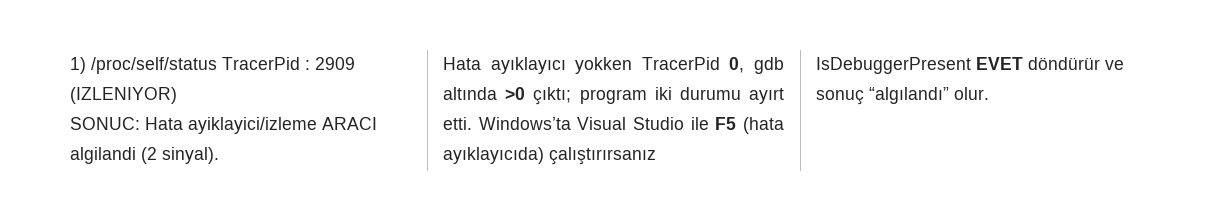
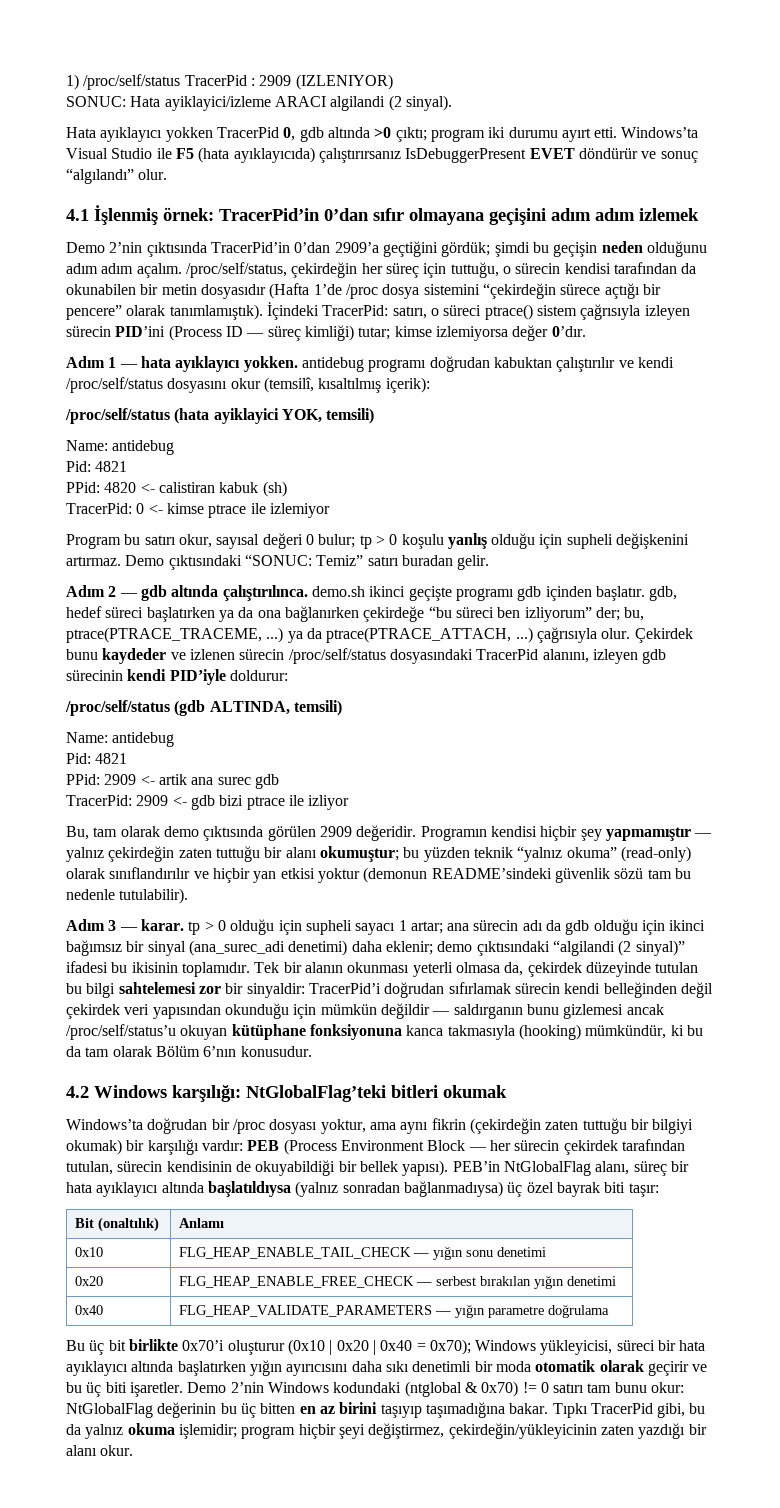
+ 4.1 İşlenmiş örnek: TracerPid’in 0’dan sıfır olmayana geçişini adım adım izlemek
+ Demo 2’nin çıktısında TracerPid’in 0’dan 2909’a geçtiğini gördük; şimdi bu geçişin neden olduğunu adım adım açalım. /proc/self/status, çekirdeğin her süreç için tuttuğu, o sürecin kendisi tarafından da okunabilen bir metin dosyasıdır (Hafta 1’de /proc dosya sistemini “çekirdeğin sürece açtığı bir pencere” olarak tanımlamıştık). İçindeki TracerPid: satırı, o süreci ptrace() sistem çağrısıyla izleyen sürecin PID’ini (Process ID — süreç kimliği) tutar; kimse izlemiyorsa değer 0’dır.
+ Adım 1 — hata ayıklayıcı yokken. antidebug programı doğrudan kabuktan çalıştırılır ve kendi /proc/self/status dosyasını okur (temsilî, kısaltılmış içerik):
+ /proc/self/status (hata ayiklayici YOK, temsili)
+ Name: antidebug
+ Pid: 4821
+ PPid: 4820 <- calistiran kabuk (sh)
+ TracerPid: 0 <- kimse ptrace ile izlemiyor
+ Program bu satırı okur, sayısal değeri 0 bulur; tp > 0 koşulu yanlış olduğu için supheli değişkenini artırmaz. Demo çıktısındaki “SONUC: Temiz” satırı buradan gelir.
+ Adım 2 — gdb altında çalıştırılınca. demo.sh ikinci geçişte programı gdb içinden başlatır. gdb, hedef süreci başlatırken ya da ona bağlanırken çekirdeğe “bu süreci ben izliyorum” der; bu, ptrace(PTRACE_TRACEME, ...) ya da ptrace(PTRACE_ATTACH, ...) çağrısıyla olur. Çekirdek bunu kaydeder ve izlenen sürecin /proc/self/status dosyasındaki TracerPid alanını, izleyen gdb sürecinin kendi PID’iyle doldurur:
+ /proc/self/status (gdb ALTINDA, temsili)
+ Name: antidebug
+ Pid: 4821
+ PPid: 2909 <- artik ana surec gdb
+ TracerPid: 2909 <- gdb bizi ptrace ile izliyor
+ Bu, tam olarak demo çıktısında görülen 2909 değeridir. Programın kendisi hiçbir şey yapmamıştır — yalnız çekirdeğin zaten tuttuğu bir alanı okumuştur; bu yüzden teknik “yalnız okuma” (read-only) olarak sınıflandırılır ve hiçbir yan etkisi yoktur (demonun README’sindeki güvenlik sözü tam bu nedenle tutulabilir).
+ Adım 3 — karar. tp > 0 olduğu için supheli sayacı 1 artar; ana sürecin adı da gdb olduğu için ikinci bağımsız bir sinyal (ana_surec_adi denetimi) daha eklenir; demo çıktısındaki “algilandi (2 sinyal)” ifadesi bu ikisinin toplamıdır. Tek bir alanın okunması yeterli olmasa da, çekirdek düzeyinde tutulan bu bilgi sahtelemesi zor bir sinyaldir: TracerPid’i doğrudan sıfırlamak sürecin kendi belleğinden değil çekirdek veri yapısından okunduğu için mümkün değildir — saldırganın bunu gizlemesi ancak /proc/self/status’u okuyan kütüphane fonksiyonuna kanca takmasıyla (hooking) mümkündür, ki bu da tam olarak Bölüm 6’nın konusudur.
+ 4.2 Windows karşılığı: NtGlobalFlag’teki bitleri okumak
+ Windows’ta doğrudan bir /proc dosyası yoktur, ama aynı fikrin (çekirdeğin zaten tuttuğu bir bilgiyi okumak) bir karşılığı vardır: PEB (Process Environment Block — her sürecin çekirdek tarafından tutulan, sürecin kendisinin de okuyabildiği bir bellek yapısı). PEB’in NtGlobalFlag alanı, süreç bir hata ayıklayıcı altında başlatıldıysa (yalnız sonradan bağlanmadıysa) üç özel bayrak biti taşır:
+ Bit (onaltılık) | Anlamı
+ 0x10 | FLG_HEAP_ENABLE_TAIL_CHECK — yığın sonu denetimi
+ 0x20 | FLG_HEAP_ENABLE_FREE_CHECK — serbest bırakılan yığın denetimi
+ 0x40 | FLG_HEAP_VALIDATE_PARAMETERS — yığın parametre doğrulama
+ Bu üç bit birlikte 0x70’i oluşturur (0x10 | 0x20 | 0x40 = 0x70); Windows yükleyicisi, süreci bir hata ayıklayıcı altında başlatırken yığın ayırıcısını daha sıkı denetimli bir moda otomatik olarak geçirir ve bu üç biti işaretler. Demo 2’nin Windows kodundaki (ntglobal & 0x70) != 0 satırı tam bunu okur: NtGlobalFlag değerinin bu üç bitten en az birini taşıyıp taşımadığına bakar. Tıpkı TracerPid gibi, bu da yalnız okuma işlemidir; program hiçbir şeyi değiştirmez, çekirdeğin/yükleyicinin zaten yazdığı bir alanı okur.

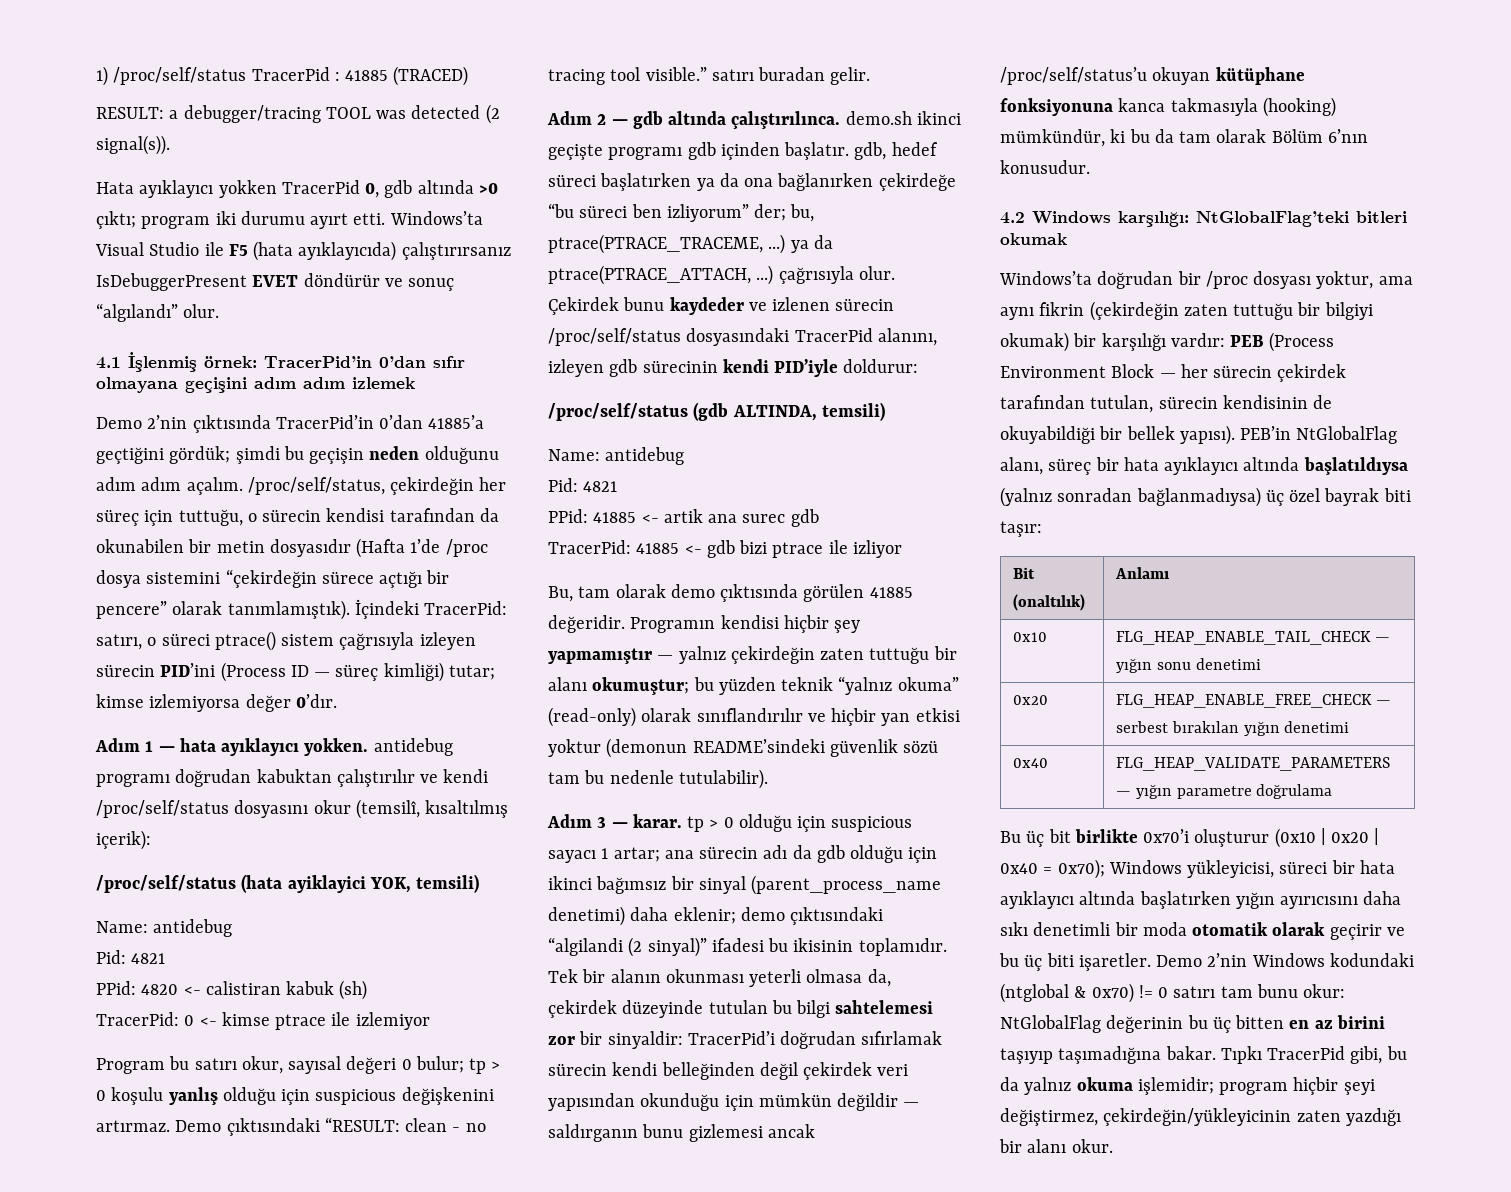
- 1) /proc/self/status TracerPid : 2909 (IZLENIYOR)
- SONUC: Hata ayiklayici/izleme ARACI algilandi (2 sinyal).
+ 1) /proc/self/status TracerPid : 41885 (TRACED)
+ RESULT: a debugger/tracing TOOL was detected (2 signal(s)).
- Demo 2’nin çıktısında TracerPid’in 0’dan 2909’a geçtiğini gördük; şimdi bu geçişin neden olduğunu adım adım açalım.
+ Demo 2’nin çıktısında TracerPid’in 0’dan 41885’a geçtiğini gördük; şimdi bu geçişin neden olduğunu adım adım açalım.
- Program bu satırı okur, sayısal değeri 0 bulur; tp > 0 koşulu yanlış olduğu için supheli değişkenini artırmaz.
+ Program bu satırı okur, sayısal değeri 0 bulur; tp > 0 koşulu yanlış olduğu için suspicious değişkenini artırmaz.
- Demo çıktısındaki “SONUC: Temiz” satırı buradan gelir.
+ Demo çıktısındaki “RESULT: clean - no tracing tool visible.” satırı buradan gelir.
- PPid: 2909 <- artik ana surec gdb
+ PPid: 41885 <- artik ana surec gdb
- TracerPid: 2909 <- gdb bizi ptrace ile izliyor
+ TracerPid: 41885 <- gdb bizi ptrace ile izliyor
- Bu, tam olarak demo çıktısında görülen 2909 değeridir.
+ Bu, tam olarak demo çıktısında görülen 41885 değeridir.
- Adım 3 — karar. tp > 0 olduğu için supheli sayacı 1 artar; ana sürecin adı da gdb olduğu için ikinci bağımsız bir sinyal (ana_surec_adi denetimi) daha eklenir; demo çıktısındaki “algilandi (2 sinyal)” ifadesi bu ikisinin toplamıdır.
+ Adım 3 — karar. tp > 0 olduğu için suspicious sayacı 1 artar; ana sürecin adı da gdb olduğu için ikinci bağımsız bir sinyal (parent_process_name denetimi) daha eklenir; demo çıktısındaki “algilandi (2 sinyal)” ifadesi bu ikisinin toplamıdır.

